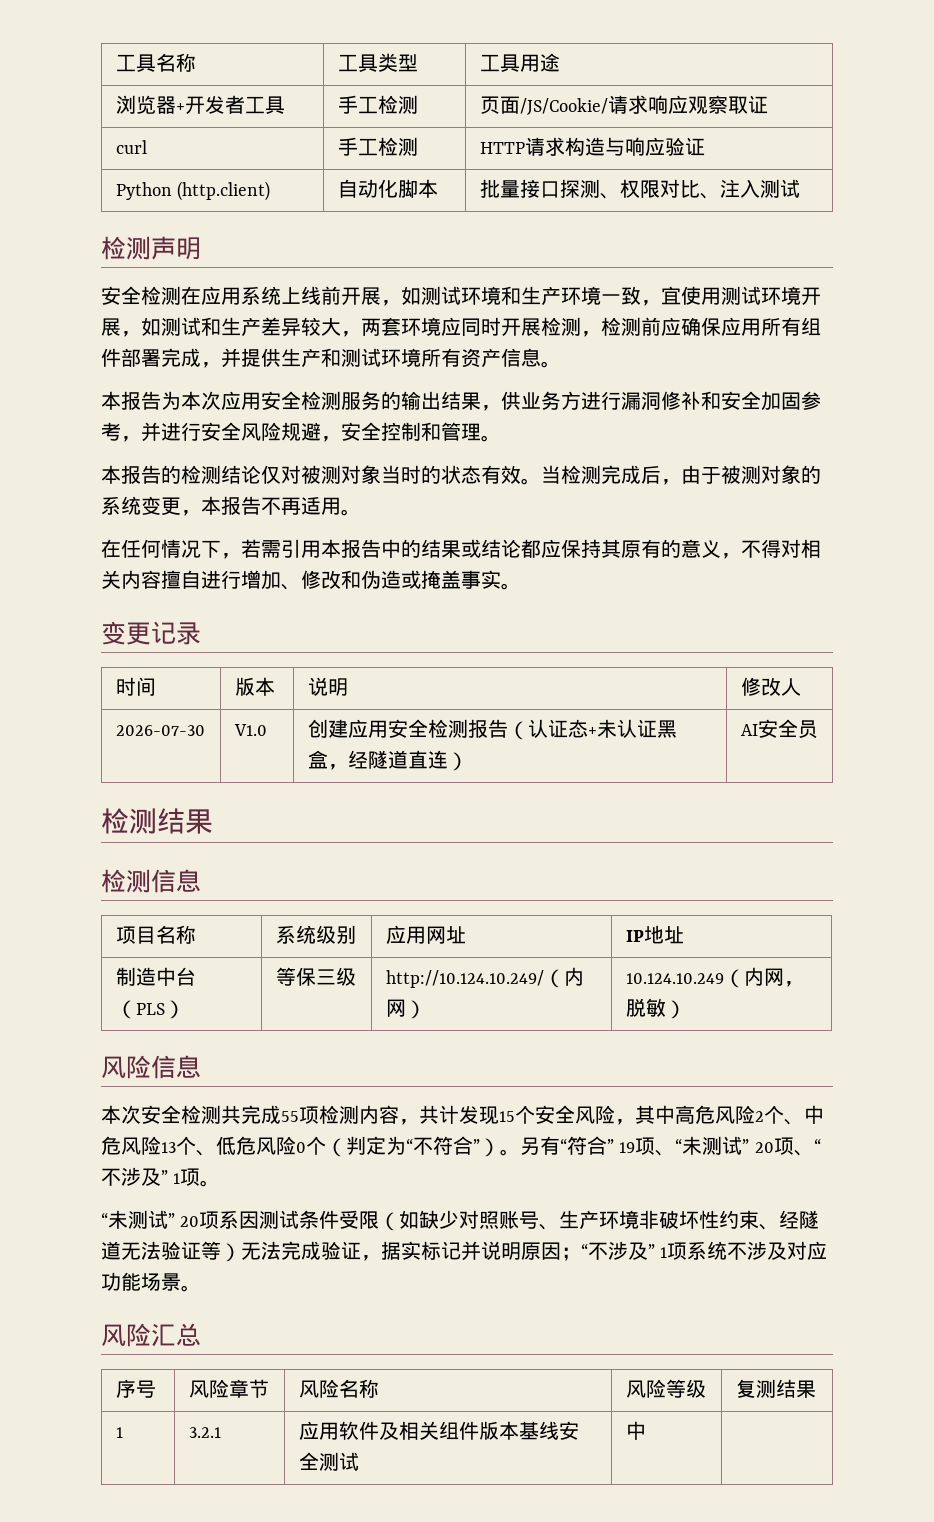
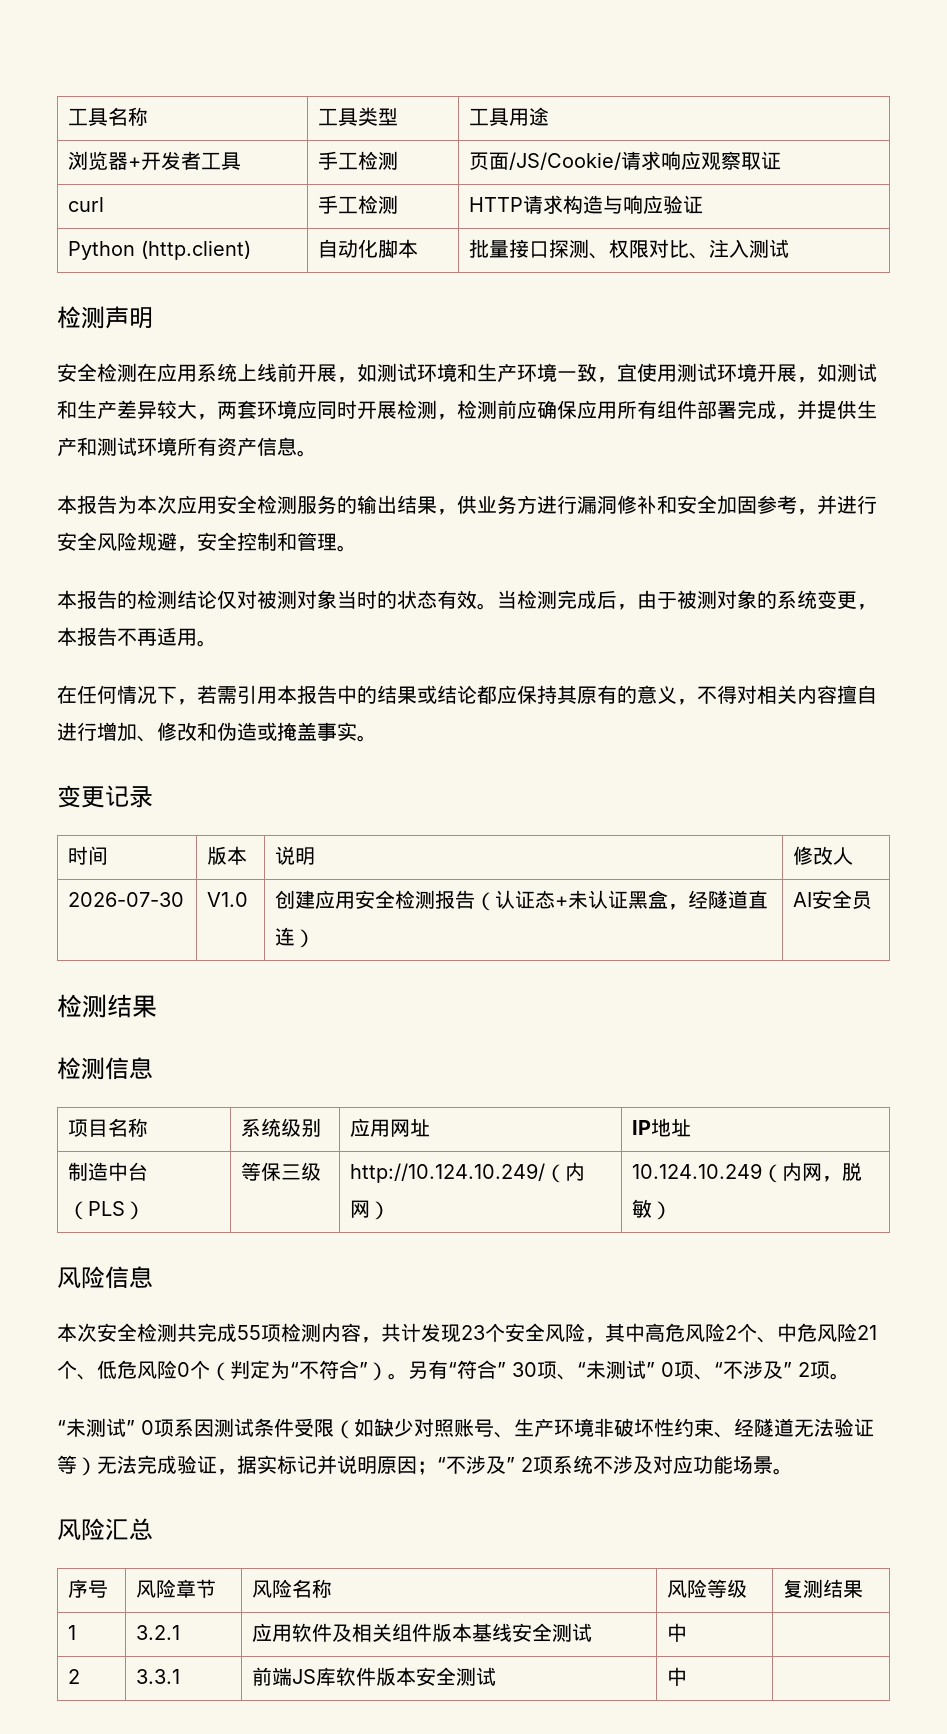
- 本次安全检测共完成55项检测内容，共计发现15个安全风险，其中高危风险2个、中危风险13个、低危风险0个（判定为“不符合”）。
+ 本次安全检测共完成55项检测内容，共计发现23个安全风险，其中高危风险2个、中危风险21个、低危风险0个（判定为“不符合”）。
- 另有“符合” 19项、“未测试” 20项、“不涉及” 1项。
+ 另有“符合” 30项、“未测试” 0项、“不涉及” 2项。
- “未测试” 20项系因测试条件受限（如缺少对照账号、生产环境非破坏性约束、经隧道无法验证等）无法完成验证，据实标记并说明原因；“不涉及” 1项系统不涉及对应功能场景。
+ “未测试” 0项系因测试条件受限（如缺少对照账号、生产环境非破坏性约束、经隧道无法验证等）无法完成验证，据实标记并说明原因；“不涉及” 2项系统不涉及对应功能场景。
+ 2 | 3.3.1 | 前端JS库软件版本安全测试 | 中 |

